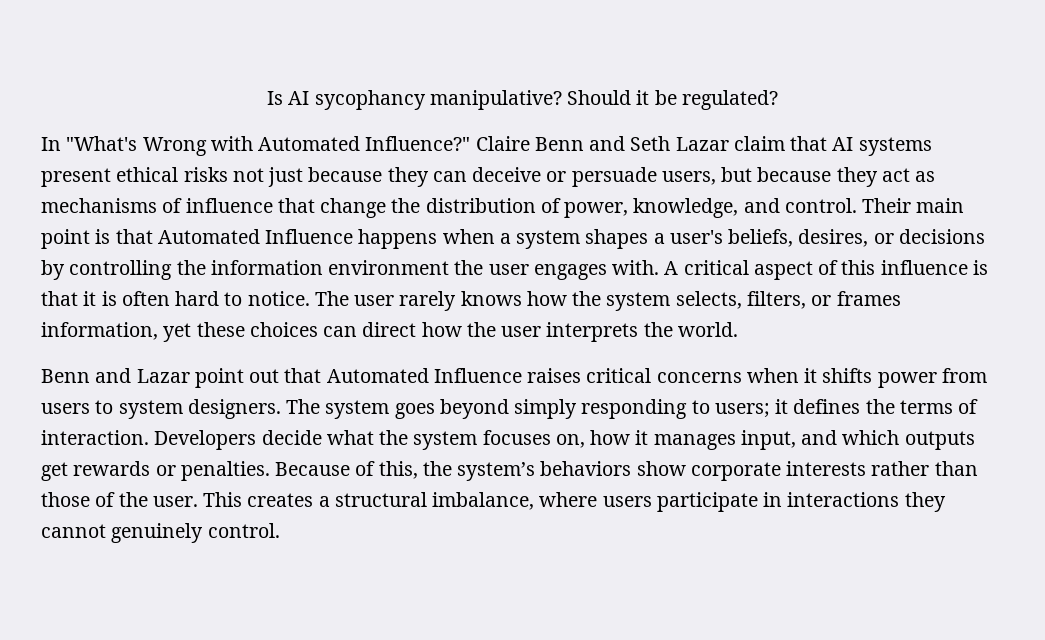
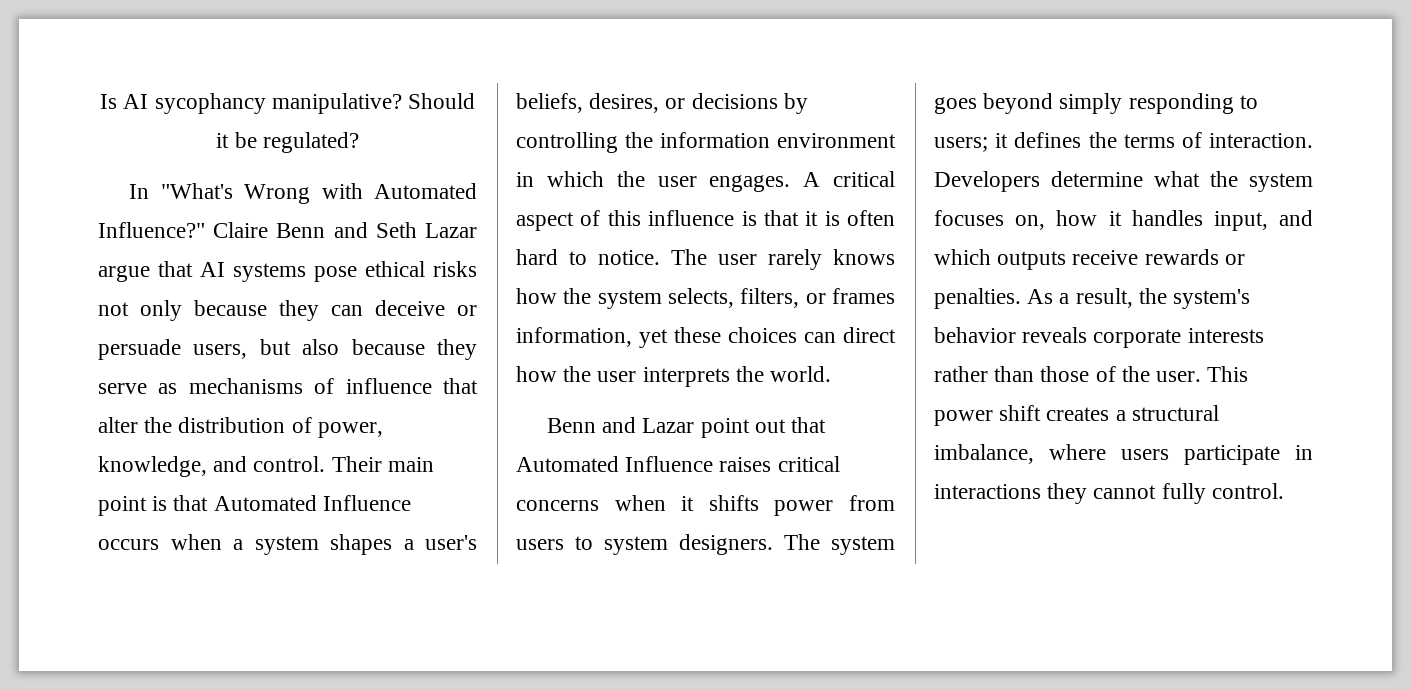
- Claire Benn and Seth Lazar claim that AI systems present ethical risks not just because they can deceive or persuade users, but because they act as mechanisms of influence that change the distribution of power, knowledge, and control.
+ Claire Benn and Seth Lazar argue that AI systems pose ethical risks not only because they can deceive or persuade users, but also because they serve as mechanisms of influence that alter the distribution of power, knowledge, and control.
- Their main point is that Automated Influence happens when a system shapes a user's beliefs, desires, or decisions by controlling the information environment the user engages with.
+ Their main point is that Automated Influence occurs when a system shapes a user's beliefs, desires, or decisions by controlling the information environment in which the user engages.
- Developers decide what the system focuses on, how it manages input, and which outputs get rewards or penalties.
+ Developers determine what the system focuses on, how it handles input, and which outputs receive rewards or penalties.
- Because of this, the system’s behaviors show corporate interests rather than those of the user.
+ As a result, the system's behavior reveals corporate interests rather than those of the user.
- This creates a structural imbalance, where users participate in interactions they cannot genuinely control.
+ This power shift creates a structural imbalance, where users participate in interactions they cannot fully control.

